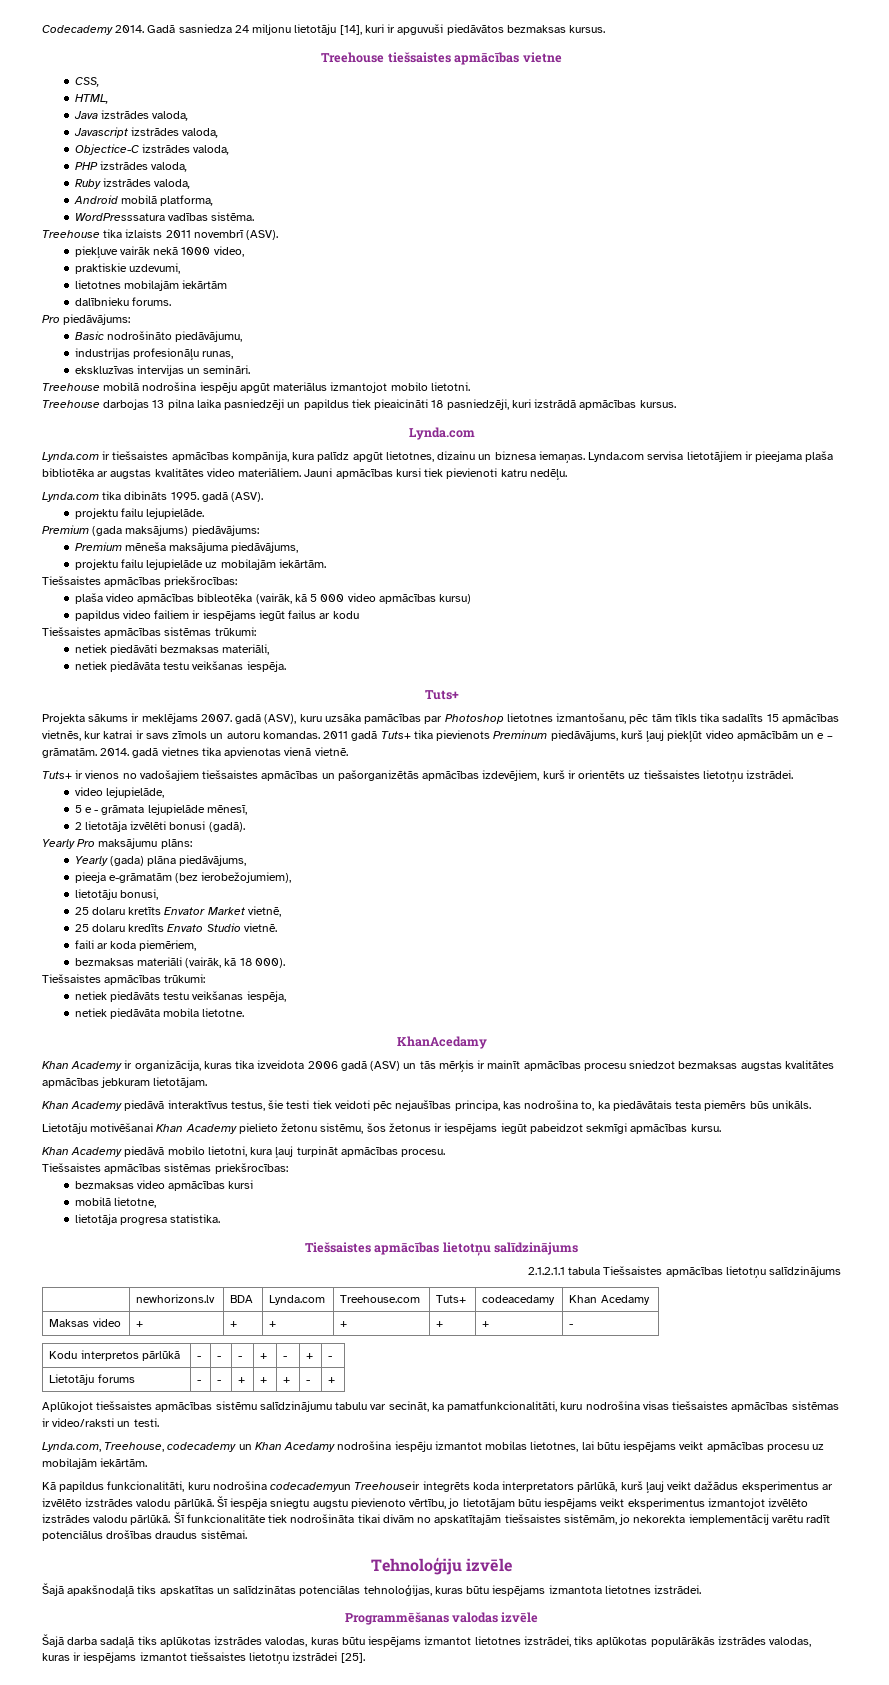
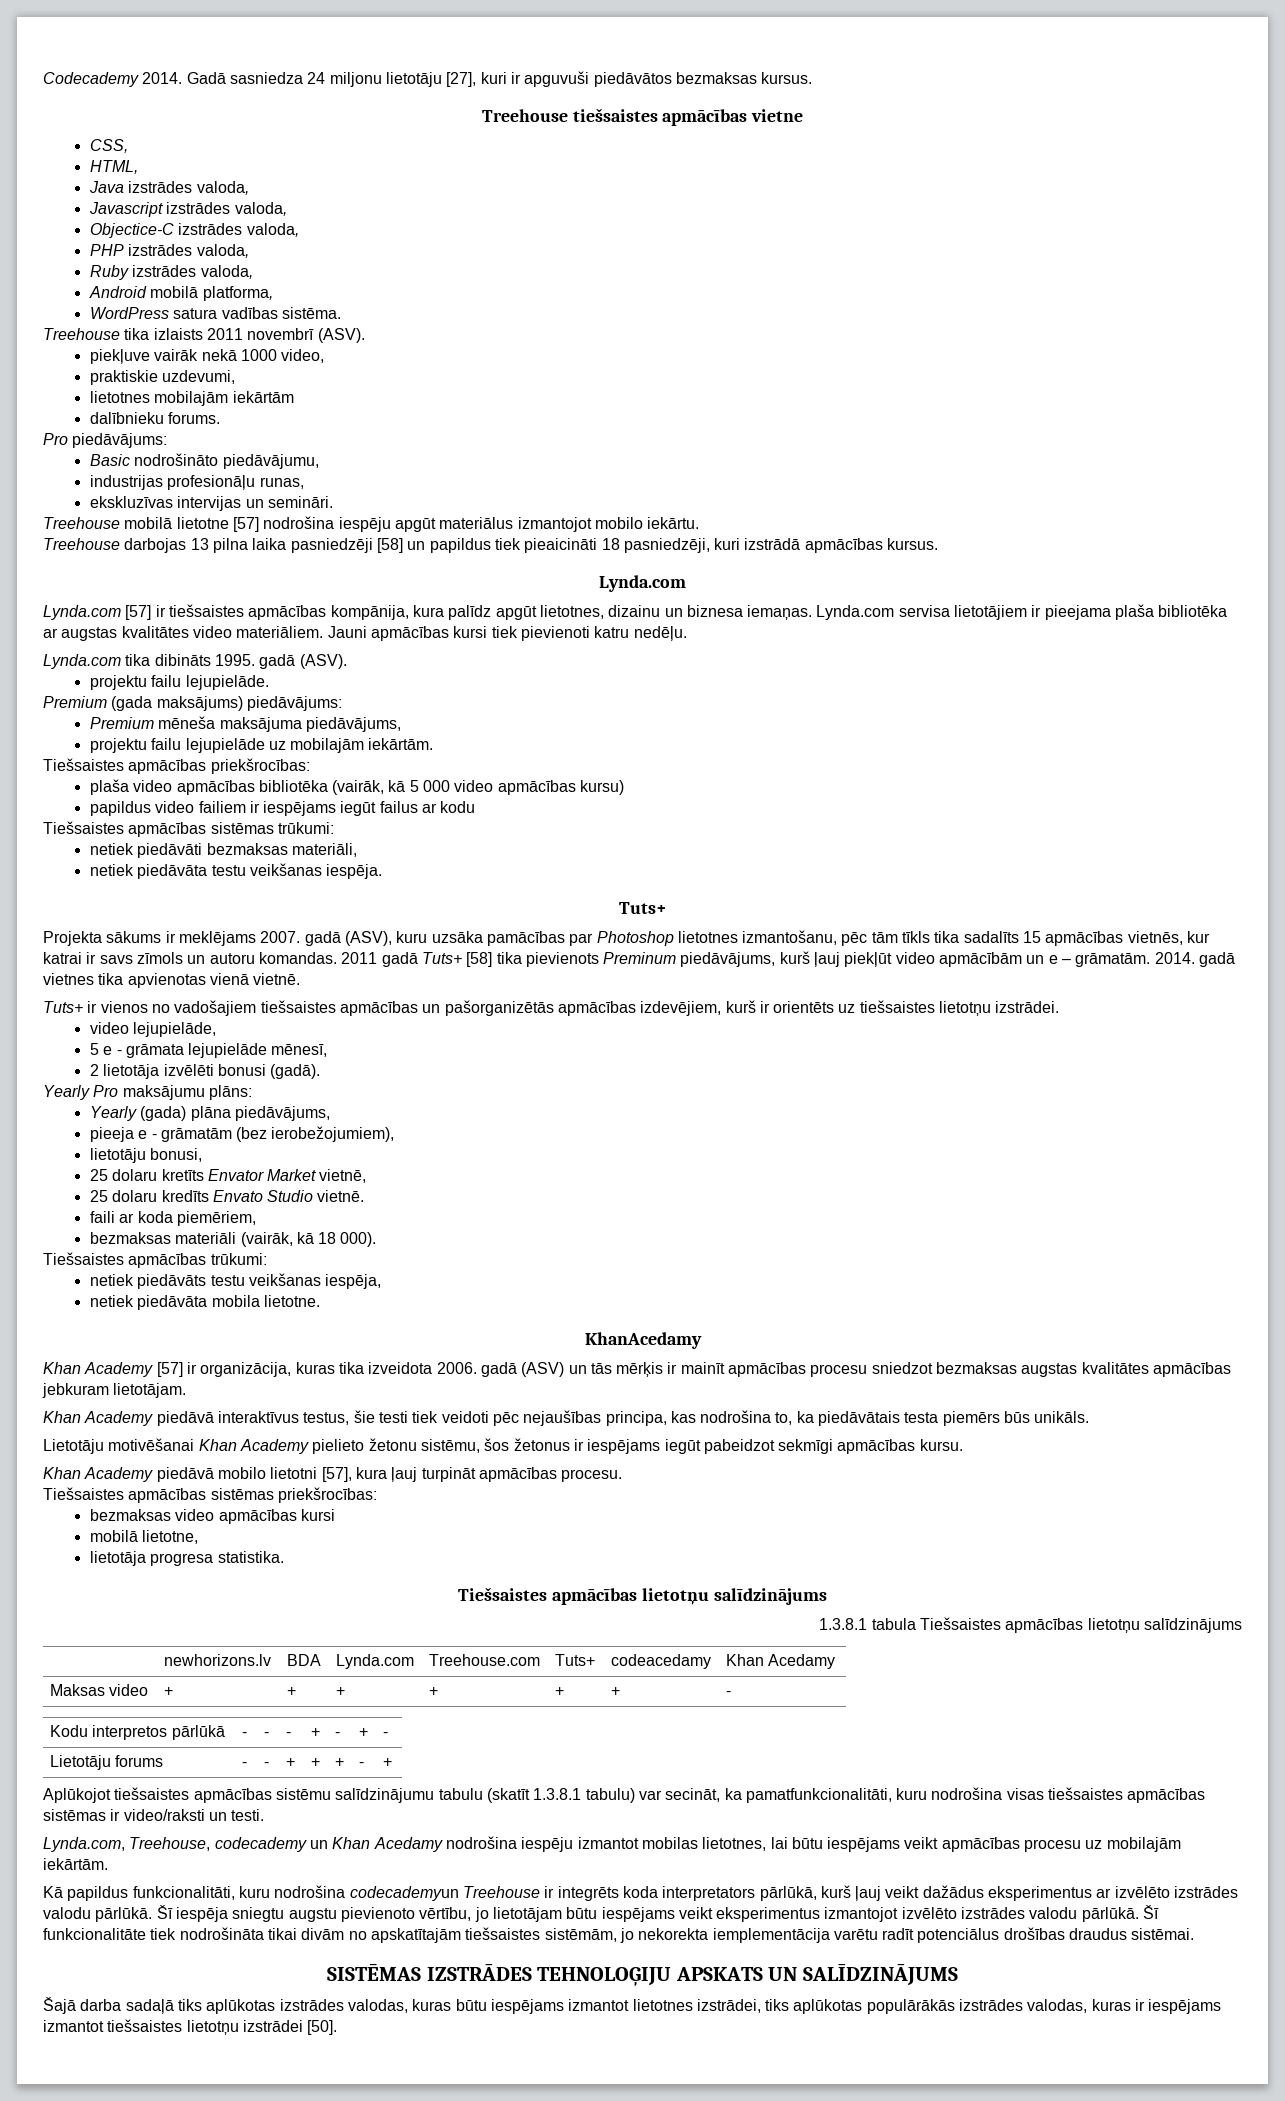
- Gadā sasniedza 24 miljonu lietotāju [14], kuri ir apguvuši piedāvātos bezmaksas kursus.
+ Gadā sasniedza 24 miljonu lietotāju [27], kuri ir apguvuši piedāvātos bezmaksas kursus.
- WordPresssatura vadības sistēma.
+ WordPress satura vadības sistēma.
- Treehouse mobilā nodrošina iespēju apgūt materiālus izmantojot mobilo lietotni.
+ Treehouse mobilā lietotne [57] nodrošina iespēju apgūt materiālus izmantojot mobilo iekārtu.
- Treehouse darbojas 13 pilna laika pasniedzēji un papildus tiek pieaicināti 18 pasniedzēji, kuri izstrādā apmācības kursus.
+ Treehouse darbojas 13 pilna laika pasniedzēji [58] un papildus tiek pieaicināti 18 pasniedzēji, kuri izstrādā apmācības kursus.
- Lynda.com ir tiešsaistes apmācības kompānija, kura palīdz apgūt lietotnes, dizainu un biznesa iemaņas.
+ Lynda.com [57] ir tiešsaistes apmācības kompānija, kura palīdz apgūt lietotnes, dizainu un biznesa iemaņas.
- plaša video apmācības bibleotēka (vairāk, kā 5 000 video apmācības kursu)
+ plaša video apmācības bibliotēka (vairāk, kā 5 000 video apmācības kursu)
- 2011 gadā Tuts+ tika pievienots Preminum piedāvājums, kurš ļauj piekļūt video apmācībām un e – grāmatām.
+ 2011 gadā Tuts+ [58] tika pievienots Preminum piedāvājums, kurš ļauj piekļūt video apmācībām un e – grāmatām.
- pieeja e-grāmatām (bez ierobežojumiem),
+ pieeja e - grāmatām (bez ierobežojumiem),
- Khan Academy ir organizācija, kuras tika izveidota 2006 gadā (ASV) un tās mērķis ir mainīt apmācības procesu sniedzot bezmaksas augstas kvalitātes apmācības jebkuram lietotājam.
+ Khan Academy [57] ir organizācija, kuras tika izveidota 2006. gadā (ASV) un tās mērķis ir mainīt apmācības procesu sniedzot bezmaksas augstas kvalitātes apmācības jebkuram lietotājam.
- Khan Academy piedāvā mobilo lietotni, kura ļauj turpināt apmācības procesu.
+ Khan Academy piedāvā mobilo lietotni [57], kura ļauj turpināt apmācības procesu.
- 2.1.2.1.1 tabula Tiešsaistes apmācības lietotņu salīdzinājums
+ 1.3.8.1 tabula Tiešsaistes apmācības lietotņu salīdzinājums
- Aplūkojot tiešsaistes apmācības sistēmu salīdzinājumu tabulu var secināt, ka pamatfunkcionalitāti, kuru nodrošina visas tiešsaistes apmācības sistēmas ir video/raksti un testi.
+ Aplūkojot tiešsaistes apmācības sistēmu salīdzinājumu tabulu (skatīt 1.3.8.1 tabulu) var secināt, ka pamatfunkcionalitāti, kuru nodrošina visas tiešsaistes apmācības sistēmas ir video/raksti un testi.
- Kā papildus funkcionalitāti, kuru nodrošina codecademyun Treehouseir integrēts koda interpretators pārlūkā, kurš ļauj veikt dažādus eksperimentus ar izvēlēto izstrādes valodu pārlūkā.
+ Kā papildus funkcionalitāti, kuru nodrošina codecademyun Treehouse ir integrēts koda interpretators pārlūkā, kurš ļauj veikt dažādus eksperimentus ar izvēlēto izstrādes valodu pārlūkā.
- Šī funkcionalitāte tiek nodrošināta tikai divām no apskatītajām tiešsaistes sistēmām, jo nekorekta iemplementācij varētu radīt potenciālus drošības draudus sistēmai.
+ Šī funkcionalitāte tiek nodrošināta tikai divām no apskatītajām tiešsaistes sistēmām, jo nekorekta iemplementācija varētu radīt potenciālus drošības draudus sistēmai.
- Tehnoloģiju izvēle
- Šajā apakšnodaļā tiks apskatītas un salīdzinātas potenciālas tehnoloģijas, kuras būtu iespējams izmantota lietotnes izstrādei.
- Programmēšanas valodas izvēle
+ SISTĒMAS IZSTRĀDES TEHNOLOĢIJU APSKATS UN SALĪDZINĀJUMS
- Šajā darba sadaļā tiks aplūkotas izstrādes valodas, kuras būtu iespējams izmantot lietotnes izstrādei, tiks aplūkotas populārākās izstrādes valodas, kuras ir iespējams izmantot tiešsaistes lietotņu izstrādei [25].
+ Šajā darba sadaļā tiks aplūkotas izstrādes valodas, kuras būtu iespējams izmantot lietotnes izstrādei, tiks aplūkotas populārākās izstrādes valodas, kuras ir iespējams izmantot tiešsaistes lietotņu izstrādei [50].

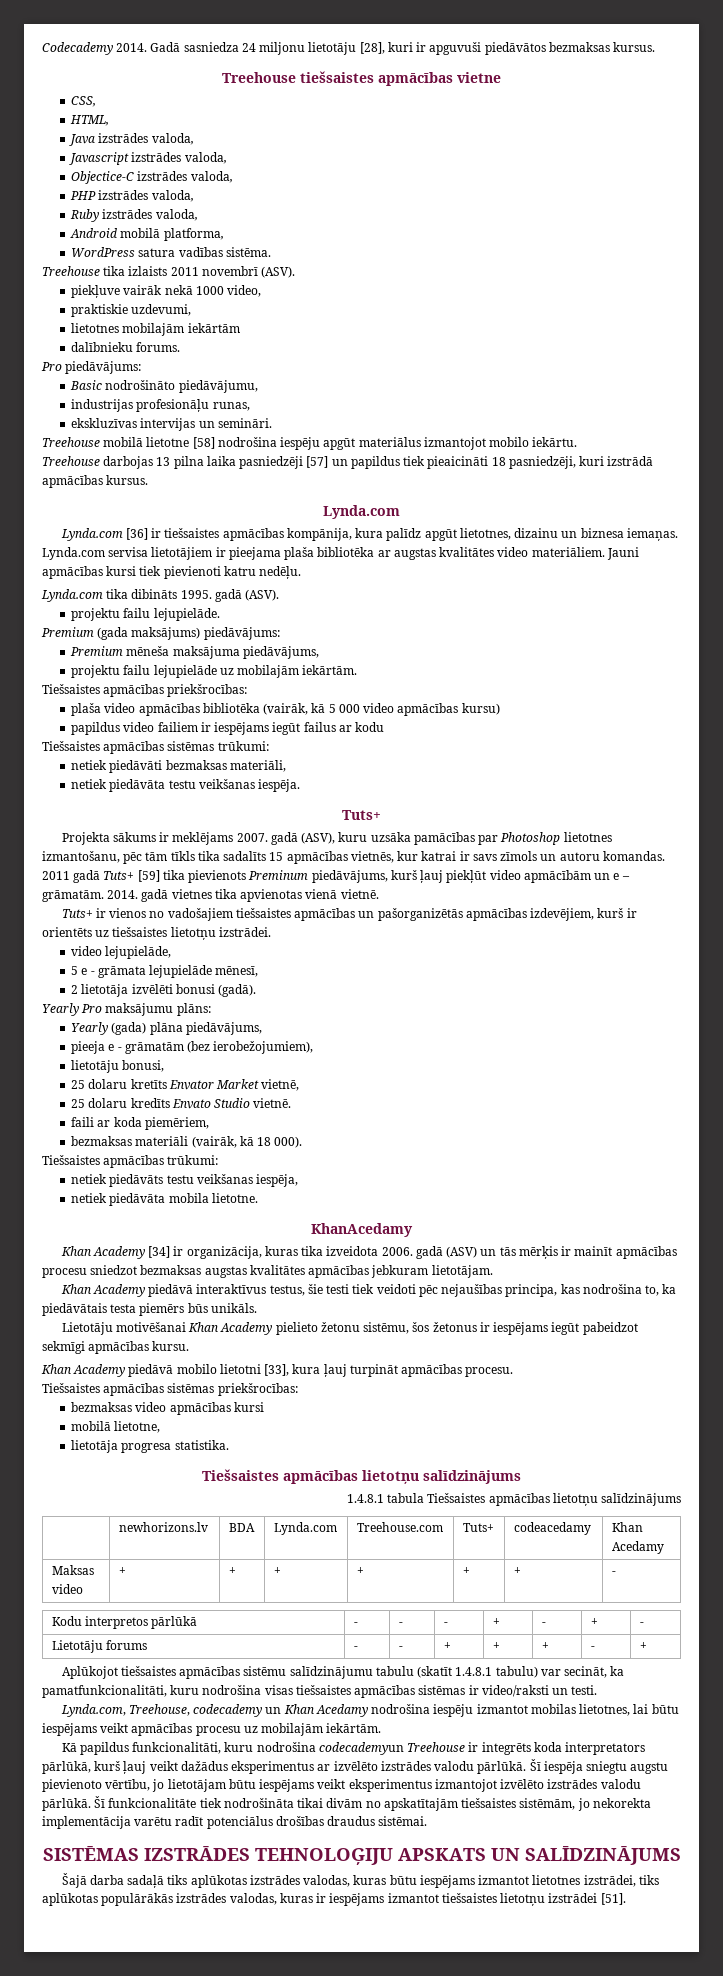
- Gadā sasniedza 24 miljonu lietotāju [27], kuri ir apguvuši piedāvātos bezmaksas kursus.
+ Gadā sasniedza 24 miljonu lietotāju [28], kuri ir apguvuši piedāvātos bezmaksas kursus.
- Treehouse mobilā lietotne [57] nodrošina iespēju apgūt materiālus izmantojot mobilo iekārtu.
+ Treehouse mobilā lietotne [58] nodrošina iespēju apgūt materiālus izmantojot mobilo iekārtu.
- Treehouse darbojas 13 pilna laika pasniedzēji [58] un papildus tiek pieaicināti 18 pasniedzēji, kuri izstrādā apmācības kursus.
+ Treehouse darbojas 13 pilna laika pasniedzēji [57] un papildus tiek pieaicināti 18 pasniedzēji, kuri izstrādā apmācības kursus.
- Lynda.com [57] ir tiešsaistes apmācības kompānija, kura palīdz apgūt lietotnes, dizainu un biznesa iemaņas.
+ Lynda.com [36] ir tiešsaistes apmācības kompānija, kura palīdz apgūt lietotnes, dizainu un biznesa iemaņas.
- 2011 gadā Tuts+ [58] tika pievienots Preminum piedāvājums, kurš ļauj piekļūt video apmācībām un e – grāmatām.
+ 2011 gadā Tuts+ [59] tika pievienots Preminum piedāvājums, kurš ļauj piekļūt video apmācībām un e – grāmatām.
- Khan Academy [57] ir organizācija, kuras tika izveidota 2006. gadā (ASV) un tās mērķis ir mainīt apmācības procesu sniedzot bezmaksas augstas kvalitātes apmācības jebkuram lietotājam.
+ Khan Academy [34] ir organizācija, kuras tika izveidota 2006. gadā (ASV) un tās mērķis ir mainīt apmācības procesu sniedzot bezmaksas augstas kvalitātes apmācības jebkuram lietotājam.
- Khan Academy piedāvā mobilo lietotni [57], kura ļauj turpināt apmācības procesu.
+ Khan Academy piedāvā mobilo lietotni [33], kura ļauj turpināt apmācības procesu.
- 1.3.8.1 tabula Tiešsaistes apmācības lietotņu salīdzinājums
+ 1.4.8.1 tabula Tiešsaistes apmācības lietotņu salīdzinājums
- Aplūkojot tiešsaistes apmācības sistēmu salīdzinājumu tabulu (skatīt 1.3.8.1 tabulu) var secināt, ka pamatfunkcionalitāti, kuru nodrošina visas tiešsaistes apmācības sistēmas ir video/raksti un testi.
+ Aplūkojot tiešsaistes apmācības sistēmu salīdzinājumu tabulu (skatīt 1.4.8.1 tabulu) var secināt, ka pamatfunkcionalitāti, kuru nodrošina visas tiešsaistes apmācības sistēmas ir video/raksti un testi.
- Šī funkcionalitāte tiek nodrošināta tikai divām no apskatītajām tiešsaistes sistēmām, jo nekorekta iemplementācija varētu radīt potenciālus drošības draudus sistēmai.
+ Šī funkcionalitāte tiek nodrošināta tikai divām no apskatītajām tiešsaistes sistēmām, jo nekorekta implementācija varētu radīt potenciālus drošības draudus sistēmai.
- Šajā darba sadaļā tiks aplūkotas izstrādes valodas, kuras būtu iespējams izmantot lietotnes izstrādei, tiks aplūkotas populārākās izstrādes valodas, kuras ir iespējams izmantot tiešsaistes lietotņu izstrādei [50].
+ Šajā darba sadaļā tiks aplūkotas izstrādes valodas, kuras būtu iespējams izmantot lietotnes izstrādei, tiks aplūkotas populārākās izstrādes valodas, kuras ir iespējams izmantot tiešsaistes lietotņu izstrādei [51].

